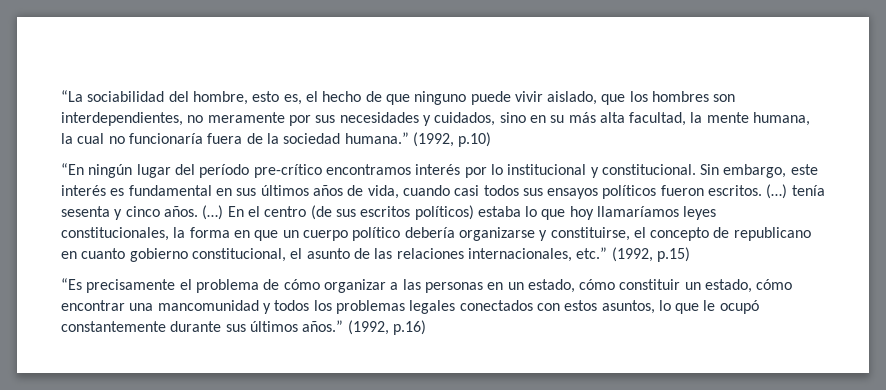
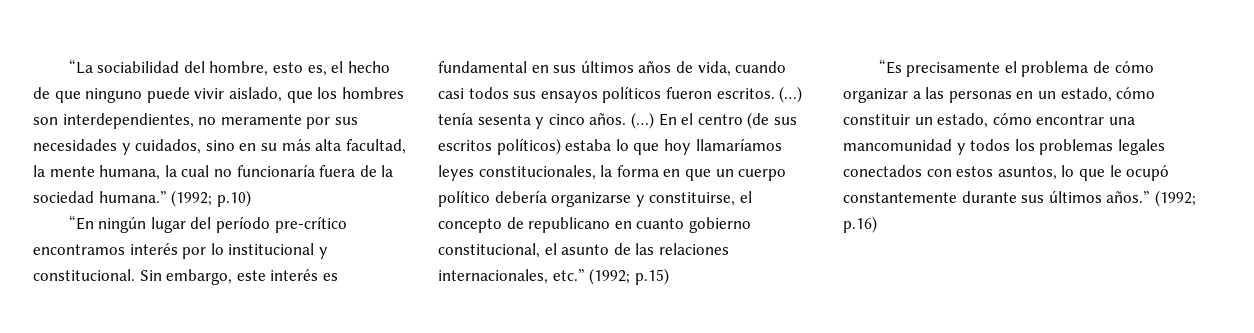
- (1992, p.10)
+ (1992; p.10)
- En el centro (de sus escritos políticos) estaba lo que hoy llamaríamos leyes constitucionales, la forma en que un cuerpo político debería organizarse y constituirse, el concepto de republicano en cuanto gobierno constitucional, el asunto de las relaciones internacionales, etc.” (1992, p.15)
+ En el centro (de sus escritos políticos) estaba lo que hoy llamaríamos leyes constitucionales, la forma en que un cuerpo político debería organizarse y constituirse, el concepto de republicano en cuanto gobierno constitucional, el asunto de las relaciones internacionales, etc.” (1992; p.15)
- (1992, p.16)
+ (1992; p.16)

